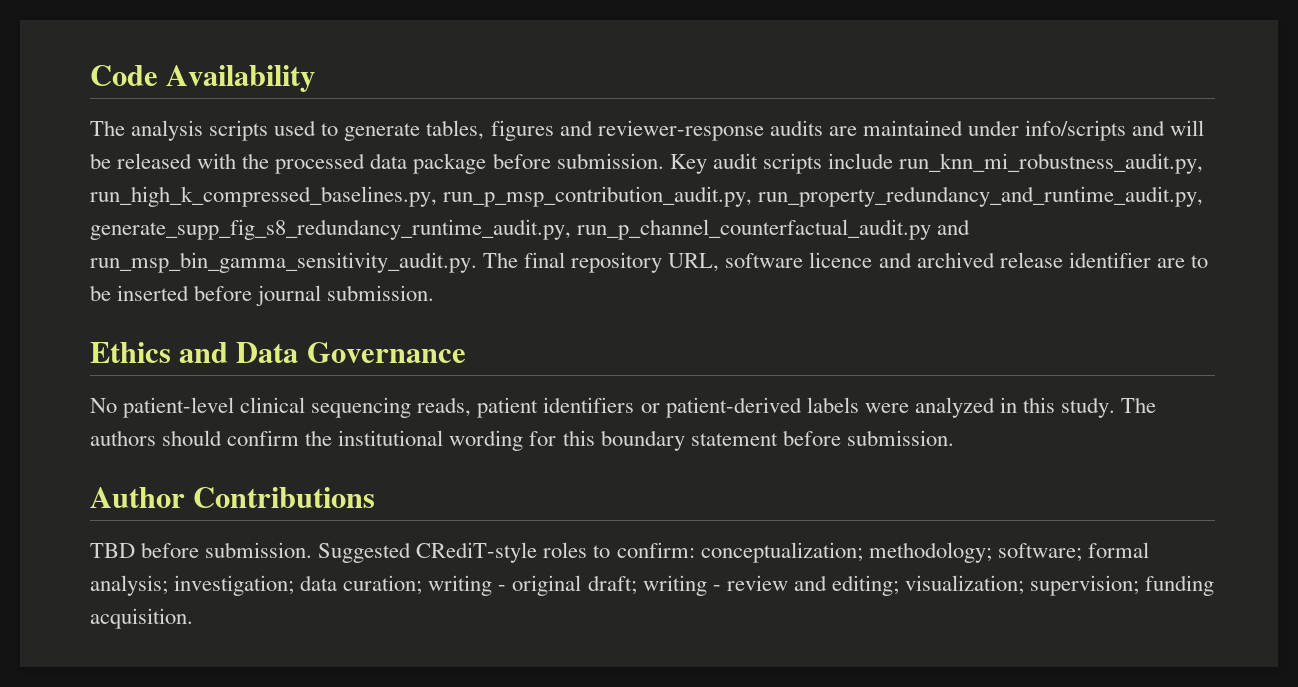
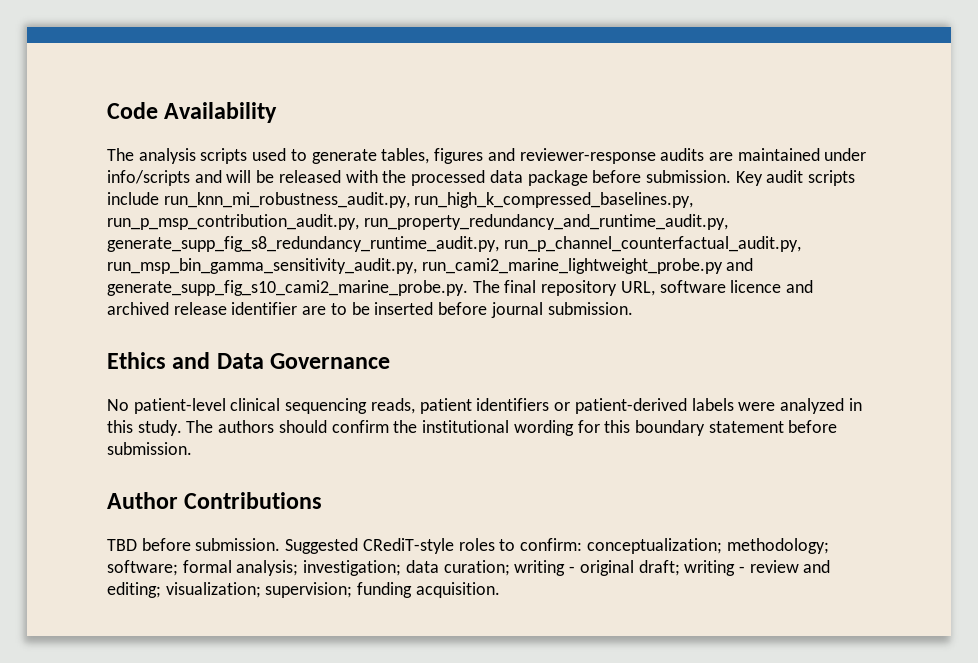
- Key audit scripts include run_knn_mi_robustness_audit.py, run_high_k_compressed_baselines.py, run_p_msp_contribution_audit.py, run_property_redundancy_and_runtime_audit.py, generate_supp_fig_s8_redundancy_runtime_audit.py, run_p_channel_counterfactual_audit.py and run_msp_bin_gamma_sensitivity_audit.py. The final repository URL, software licence and archived release identifier are to be inserted before journal submission.
+ Key audit scripts include run_knn_mi_robustness_audit.py, run_high_k_compressed_baselines.py, run_p_msp_contribution_audit.py, run_property_redundancy_and_runtime_audit.py, generate_supp_fig_s8_redundancy_runtime_audit.py, run_p_channel_counterfactual_audit.py, run_msp_bin_gamma_sensitivity_audit.py, run_cami2_marine_lightweight_probe.py and generate_supp_fig_s10_cami2_marine_probe.py. The final repository URL, software licence and archived release identifier are to be inserted before journal submission.

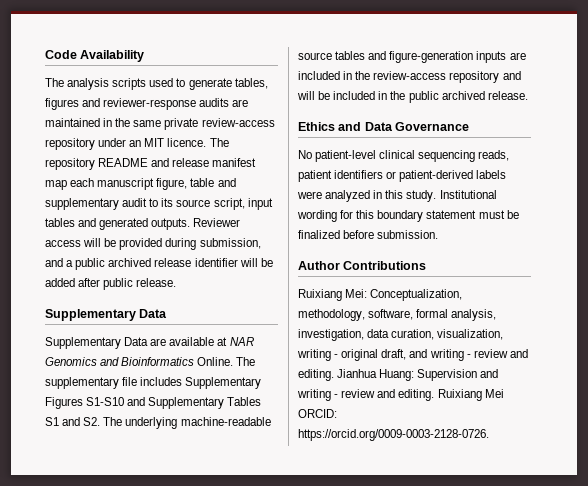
- The analysis scripts used to generate tables, figures and reviewer-response audits are maintained under info/scripts and will be released with the processed data package before submission. Key audit scripts include run_knn_mi_robustness_audit.py, run_high_k_compressed_baselines.py, run_p_msp_contribution_audit.py, run_property_redundancy_and_runtime_audit.py, generate_supp_fig_s8_redundancy_runtime_audit.py, run_p_channel_counterfactual_audit.py, run_msp_bin_gamma_sensitivity_audit.py, run_cami2_marine_lightweight_probe.py and generate_supp_fig_s10_cami2_marine_probe.py. The final repository URL, software licence and archived release identifier are to be inserted before journal submission.
+ The analysis scripts used to generate tables, figures and reviewer-response audits are maintained in the same private review-access repository under an MIT licence. The repository README and release manifest map each manuscript figure, table and supplementary audit to its source script, input tables and generated outputs. Reviewer access will be provided during submission, and a public archived release identifier will be added after public release.
+ Supplementary Data
+ Supplementary Data are available at NAR Genomics and Bioinformatics Online. The supplementary file includes Supplementary Figures S1-S10 and Supplementary Tables S1 and S2. The underlying machine-readable source tables and figure-generation inputs are included in the review-access repository and will be included in the public archived release.
- The authors should confirm the institutional wording for this boundary statement before submission.
+ Institutional wording for this boundary statement must be finalized before submission.
- TBD before submission. Suggested CRediT-style roles to confirm: conceptualization; methodology; software; formal analysis; investigation; data curation; writing - original draft; writing - review and editing; visualization; supervision; funding acquisition.
+ Ruixiang Mei: Conceptualization, methodology, software, formal analysis, investigation, data curation, visualization, writing - original draft, and writing - review and editing. Jianhua Huang: Supervision and writing - review and editing. Ruixiang Mei ORCID: https://orcid.org/0009-0003-2128-0726.

